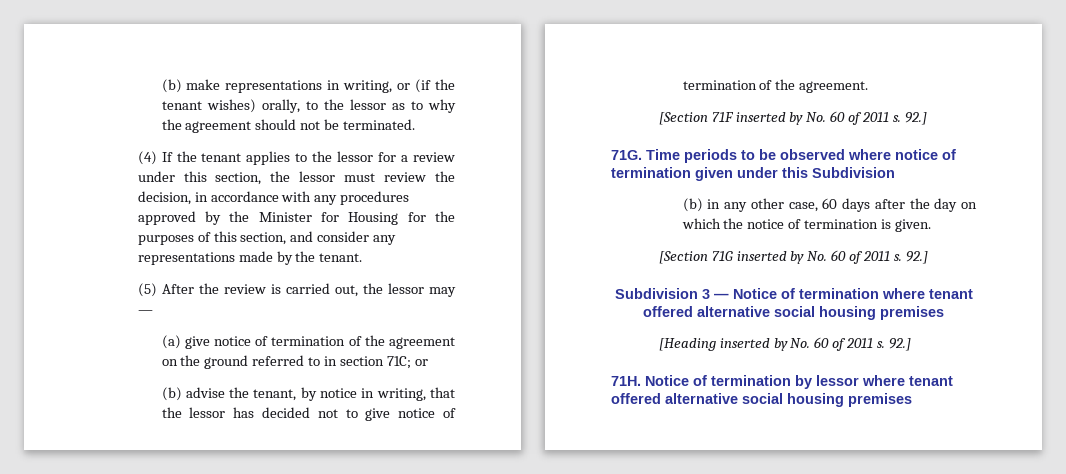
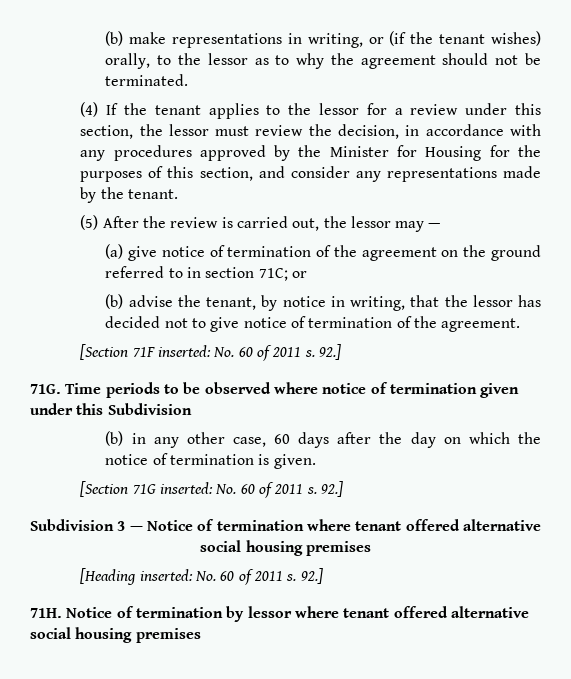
- [Section 71F inserted by No. 60 of 2011 s.
+ [Section 71F inserted: No. 60 of 2011 s.
- [Section 71G inserted by No. 60 of 2011 s.
+ [Section 71G inserted: No. 60 of 2011 s.
- [Heading inserted by No. 60 of 2011 s.
+ [Heading inserted: No. 60 of 2011 s.

